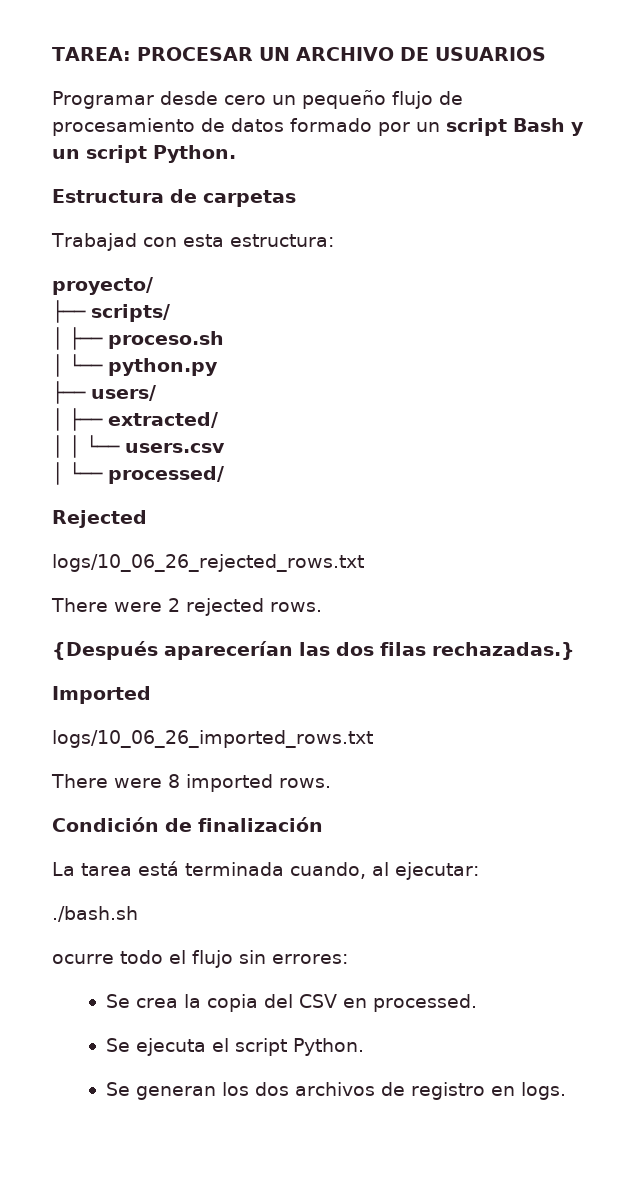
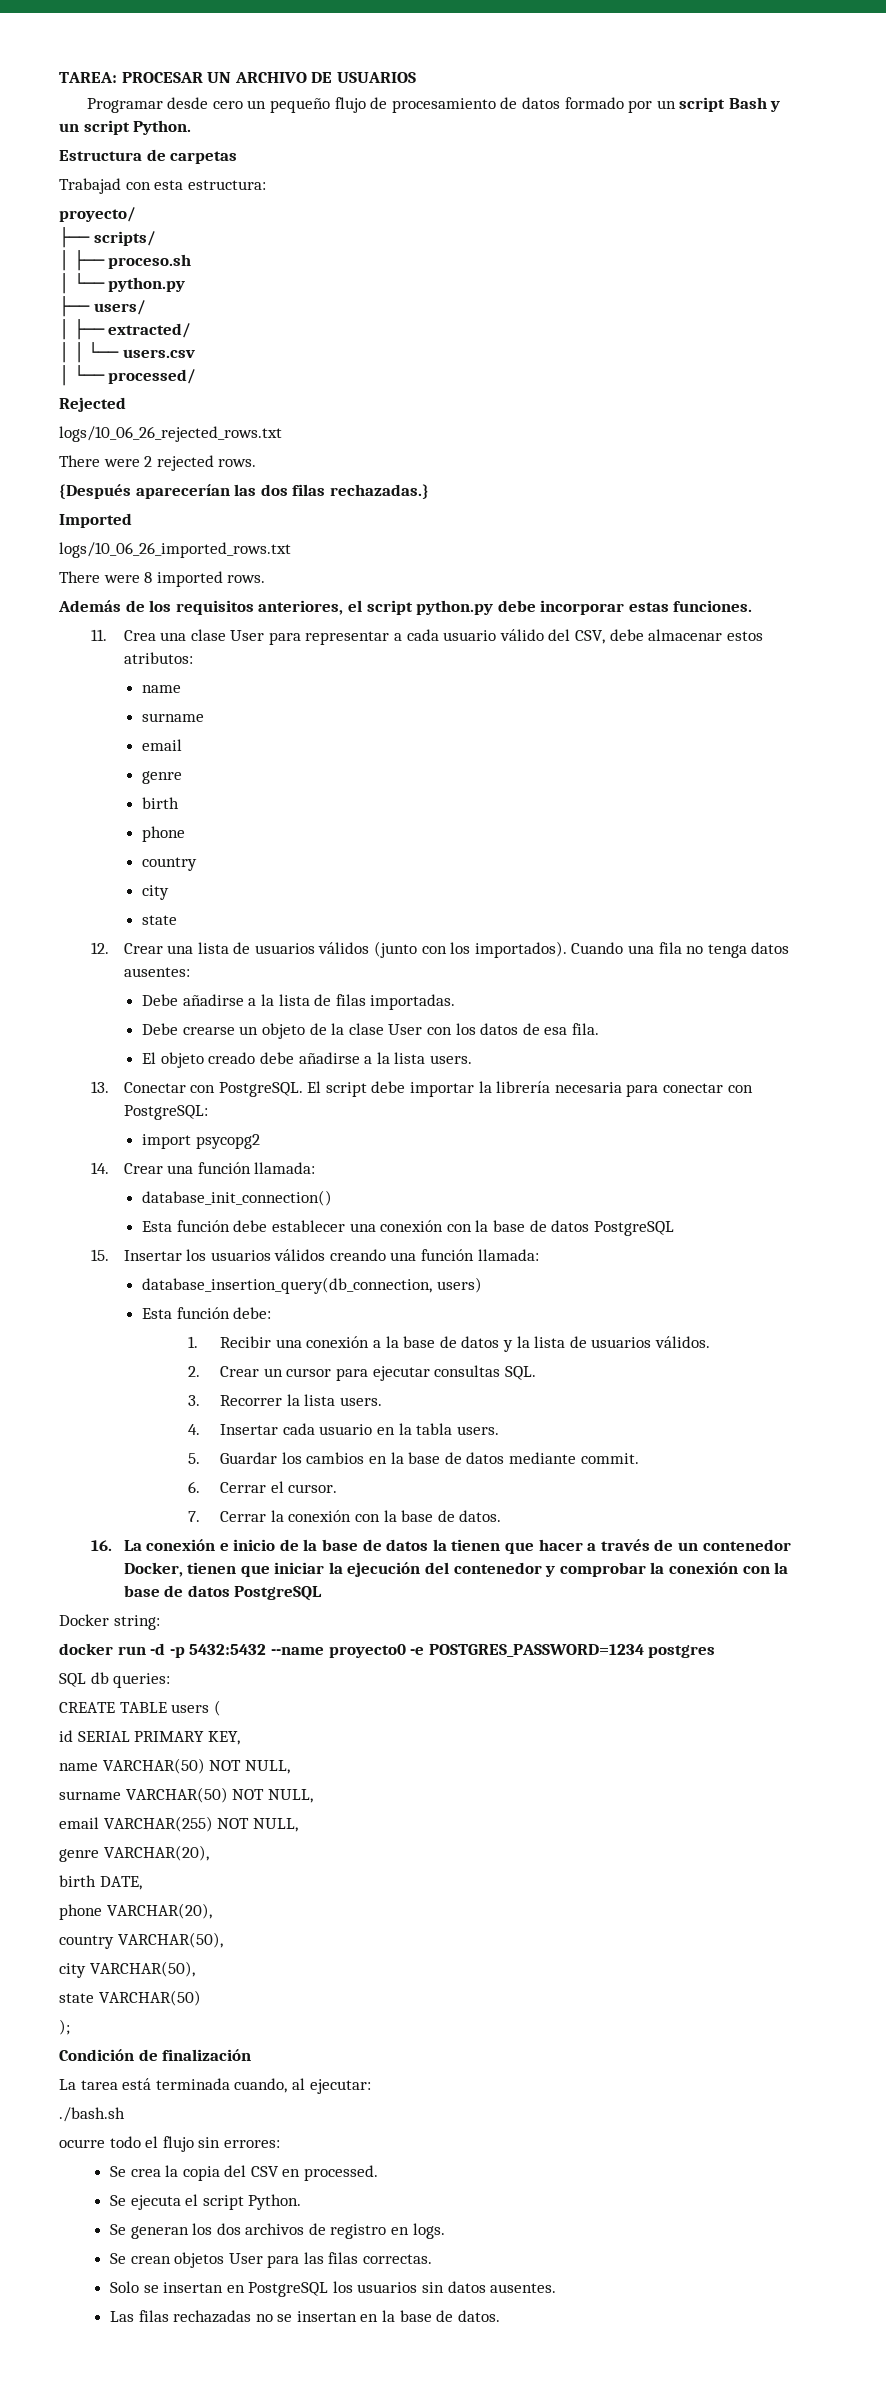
+ Además de los requisitos anteriores, el script python.py debe incorporar estas funciones.
+ 11. Crea una clase User para representar a cada usuario válido del CSV, debe almacenar estos atributos:
+ name
+ surname
+ email
+ genre
+ birth
+ phone
+ country
+ city
+ state
+ 12. Crear una lista de usuarios válidos (junto con los importados). Cuando una fila no tenga datos ausentes:
+ Debe añadirse a la lista de filas importadas.
+ Debe crearse un objeto de la clase User con los datos de esa fila.
+ El objeto creado debe añadirse a la lista users.
+ 13. Conectar con PostgreSQL. El script debe importar la librería necesaria para conectar con PostgreSQL:
+ import psycopg2
+ 14. Crear una función llamada:
+ database_init_connection()
+ Esta función debe establecer una conexión con la base de datos PostgreSQL
+ 15. Insertar los usuarios válidos creando una función llamada:
+ database_insertion_query(db_connection, users)
+ Esta función debe:
+ 1. Recibir una conexión a la base de datos y la lista de usuarios válidos.
+ 2. Crear un cursor para ejecutar consultas SQL.
+ 3. Recorrer la lista users.
+ 4. Insertar cada usuario en la tabla users.
+ 5. Guardar los cambios en la base de datos mediante commit.
+ 6. Cerrar el cursor.
+ 7. Cerrar la conexión con la base de datos.
+ 16. La conexión e inicio de la base de datos la tienen que hacer a través de un contenedor Docker, tienen que iniciar la ejecución del contenedor y comprobar la conexión con la base de datos PostgreSQL
+ Docker string:
+ docker run -d -p 5432:5432 --name proyecto0 -e POSTGRES_PASSWORD=1234 postgres
+ SQL db queries:
+ CREATE TABLE users (
+ id SERIAL PRIMARY KEY,
+ name VARCHAR(50) NOT NULL,
+ surname VARCHAR(50) NOT NULL,
+ email VARCHAR(255) NOT NULL,
+ genre VARCHAR(20),
+ birth DATE,
+ phone VARCHAR(20),
+ country VARCHAR(50),
+ city VARCHAR(50),
+ state VARCHAR(50)
+ );
+ Se crean objetos User para las filas correctas.
+ Solo se insertan en PostgreSQL los usuarios sin datos ausentes.
+ Las filas rechazadas no se insertan en la base de datos.

